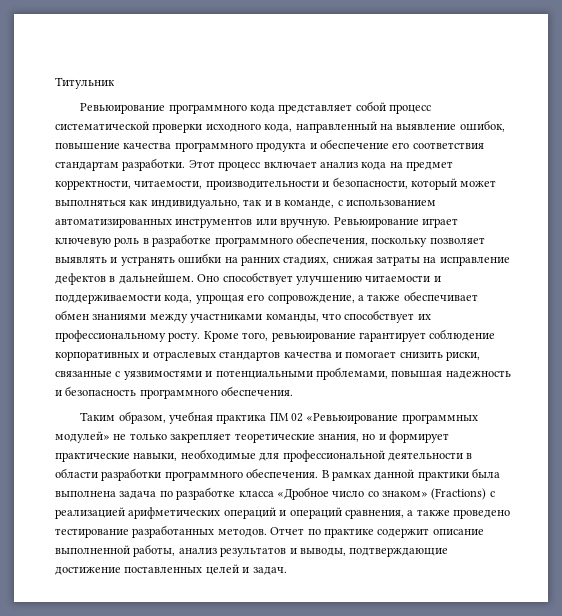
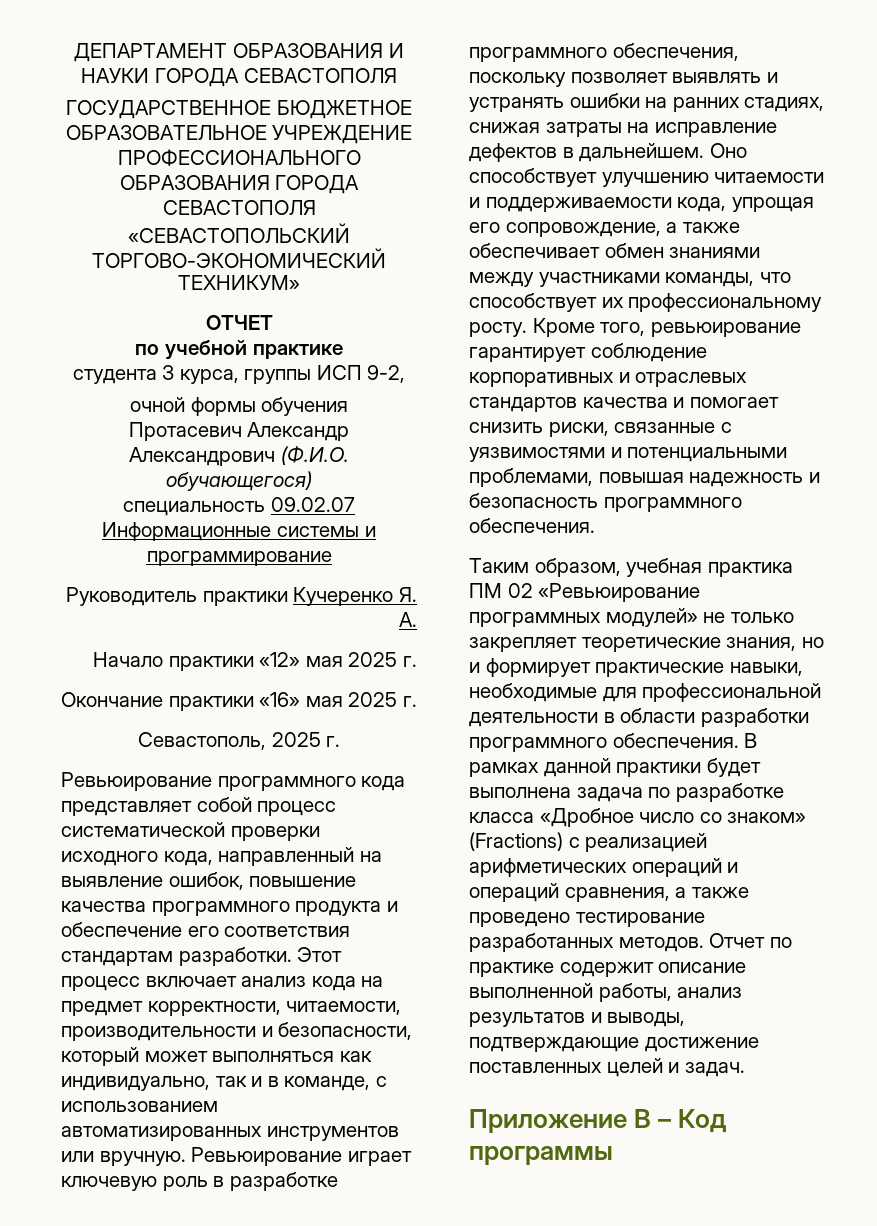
- Титульник
+ ДЕПАРТАМЕНТ ОБРАЗОВАНИЯ И НАУКИ ГОРОДА СЕВАСТОПОЛЯ
+ ГОСУДАРСТВЕННОЕ БЮДЖЕТНОЕ ОБРАЗОВАТЕЛЬНОЕ УЧРЕЖДЕНИЕ ПРОФЕССИОНАЛЬНОГО ОБРАЗОВАНИЯ ГОРОДА СЕВАСТОПОЛЯ «СЕВАСТОПОЛЬСКИЙ ТОРГОВО-ЭКОНОМИЧЕСКИЙ ТЕХНИКУМ»
+ ОТЧЕТ
+ по учебной практике
+ студента 3 курса, группы ИСП 9-2,
+ очной формы обучения
+ Протасевич Александр Александрович (Ф.И.О. обучающегося)
+ специальность 09.02.07 Информационные системы и программирование
+ Руководитель практики Кучеренко Я. А.
+ Начало практики «12» мая 2025 г.
+ Окончание практики «16» мая 2025 г.
+ Севастополь, 2025 г.
- В рамках данной практики была выполнена задача по разработке класса «Дробное число со знаком» (Fractions) с реализацией арифметических операций и операций сравнения, а также проведено тестирование разработанных методов.
+ В рамках данной практики будет выполнена задача по разработке класса «Дробное число со знаком» (Fractions) с реализацией арифметических операций и операций сравнения, а также проведено тестирование разработанных методов.
+ Приложение В – Код программы

